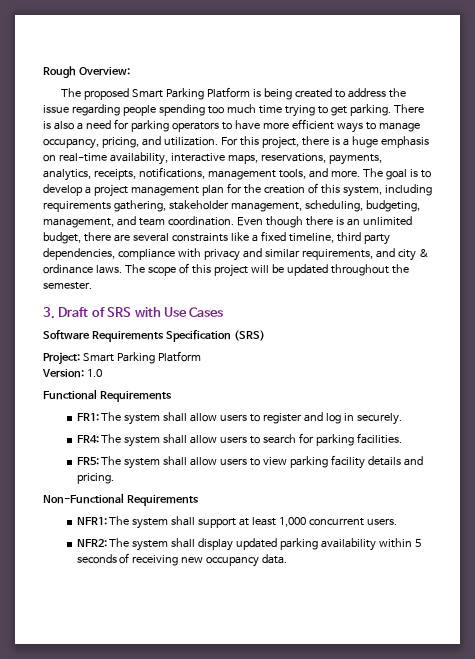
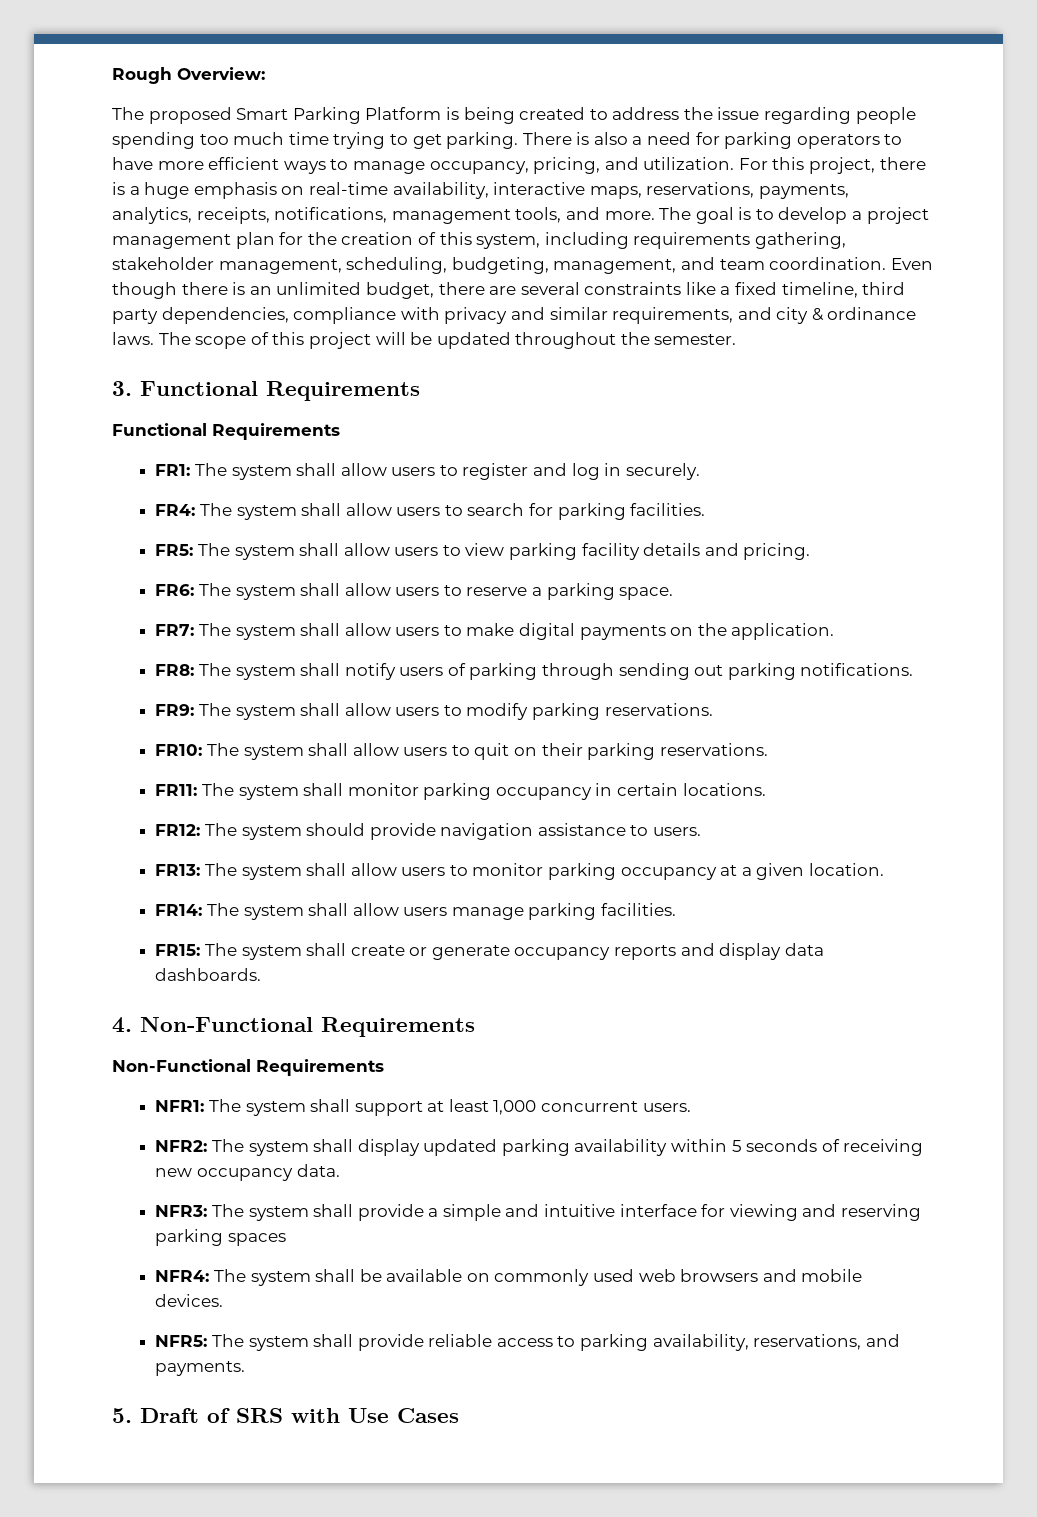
- 3. Draft of SRS with Use Cases
- Software Requirements Specification (SRS)
- Project: Smart Parking Platform
- Version: 1.0
+ 3. Functional Requirements
+ FR6: The system shall allow users to reserve a parking space.
+ FR7: The system shall allow users to make digital payments on the application.
+ FR8: The system shall notify users of parking through sending out parking notifications.
+ FR9: The system shall allow users to modify parking reservations.
+ FR10: The system shall allow users to quit on their parking reservations.
+ FR11: The system shall monitor parking occupancy in certain locations.
+ FR12: The system should provide navigation assistance to users.
+ FR13: The system shall allow users to monitor parking occupancy at a given location.
+ FR14: The system shall allow users manage parking facilities.
+ FR15: The system shall create or generate occupancy reports and display data dashboards.
+ 4. Non-Functional Requirements
+ NFR3: The system shall provide a simple and intuitive interface for viewing and reserving parking spaces
+ NFR4: The system shall be available on commonly used web browsers and mobile devices.
+ NFR5: The system shall provide reliable access to parking availability, reservations, and payments.
+ 5. Draft of SRS with Use Cases

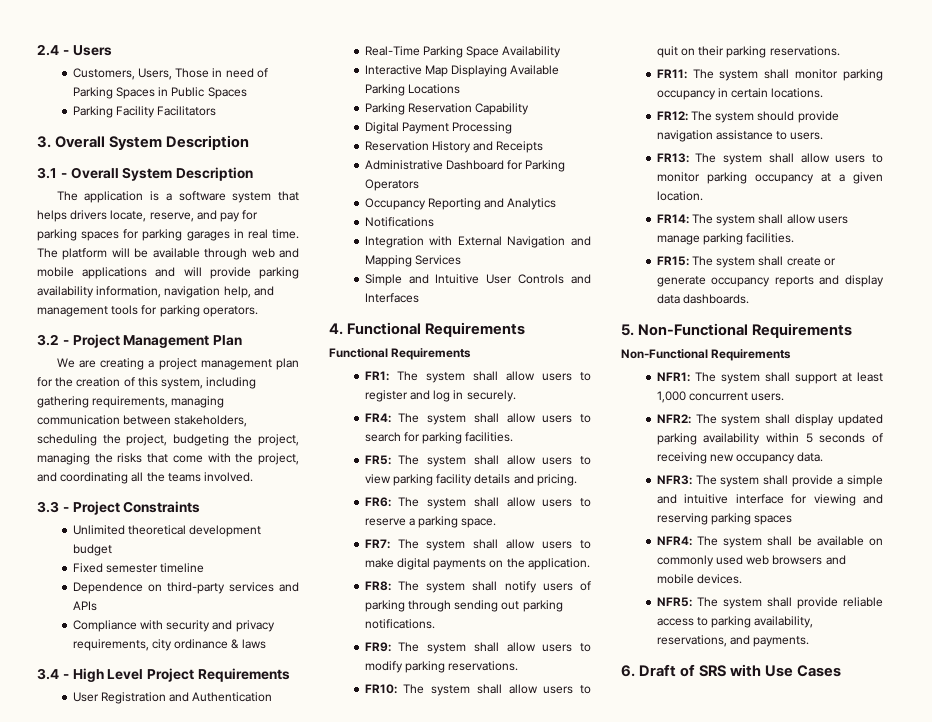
- Rough Overview:
- The proposed Smart Parking Platform is being created to address the issue regarding people spending too much time trying to get parking. There is also a need for parking operators to have more efficient ways to manage occupancy, pricing, and utilization. For this project, there is a huge emphasis on real-time availability, interactive maps, reservations, payments, analytics, receipts, notifications, management tools, and more. The goal is to develop a project management plan for the creation of this system, including requirements gathering, stakeholder management, scheduling, budgeting, management, and team coordination. Even though there is an unlimited budget, there are several constraints like a fixed timeline, third party dependencies, compliance with privacy and similar requirements, and city & ordinance laws. The scope of this project will be updated throughout the semester.
- 3. Functional Requirements
+ 2.4 - Users
+ Customers, Users, Those in need of Parking Spaces in Public Spaces
+ Parking Facility Facilitators
+ 3. Overall System Description
+ 3.1 - Overall System Description
+ The application is a software system that helps drivers locate, reserve, and pay for parking spaces for parking garages in real time. The platform will be available through web and mobile applications and will provide parking availability information, navigation help, and management tools for parking operators.
+ 3.2 - Project Management Plan
+ We are creating a project management plan for the creation of this system, including gathering requirements, managing communication between stakeholders, scheduling the project, budgeting the project, managing the risks that come with the project, and coordinating all the teams involved.
+ 3.3 - Project Constraints
+ Unlimited theoretical development budget
+ Fixed semester timeline
+ Dependence on third-party services and APIs
+ Compliance with security and privacy requirements, city ordinance & laws
+ 3.4 - High Level Project Requirements
+ User Registration and Authentication
+ Real-Time Parking Space Availability
+ Interactive Map Displaying Available Parking Locations
+ Parking Reservation Capability
+ Digital Payment Processing
+ Reservation History and Receipts
+ Administrative Dashboard for Parking Operators
+ Occupancy Reporting and Analytics
+ Notifications
+ Integration with External Navigation and Mapping Services
+ Simple and Intuitive User Controls and Interfaces
+ 4. Functional Requirements
- 4. Non-Functional Requirements
+ 5. Non-Functional Requirements
- 5. Draft of SRS with Use Cases
+ 6. Draft of SRS with Use Cases

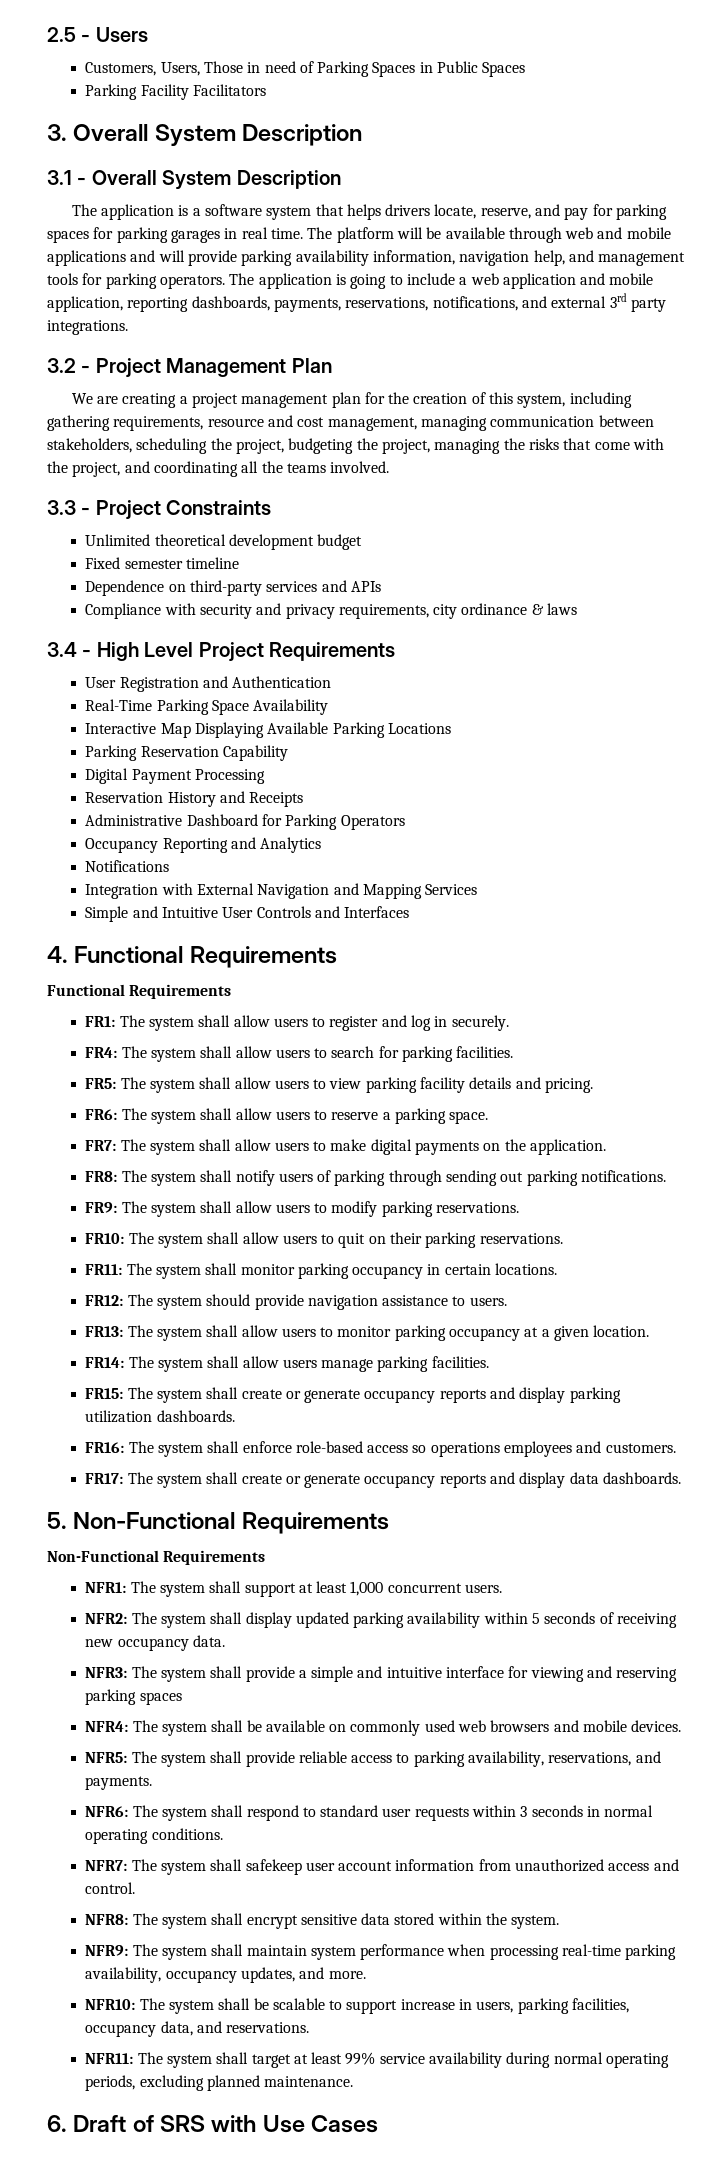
- 2.4 - Users
+ 2.5 - Users
+ The application is going to include a web application and mobile application, reporting dashboards, payments, reservations, notifications, and external 3rd party integrations.
- We are creating a project management plan for the creation of this system, including gathering requirements, managing communication between stakeholders, scheduling the project, budgeting the project, managing the risks that come with the project, and coordinating all the teams involved.
+ We are creating a project management plan for the creation of this system, including gathering requirements, resource and cost management, managing communication between stakeholders, scheduling the project, budgeting the project, managing the risks that come with the project, and coordinating all the teams involved.
- FR15: The system shall create or generate occupancy reports and display data dashboards.
+ FR15: The system shall create or generate occupancy reports and display parking utilization dashboards.
+ FR16: The system shall enforce role-based access so operations employees and customers.
+ FR17: The system shall create or generate occupancy reports and display data dashboards.
+ NFR6: The system shall respond to standard user requests within 3 seconds in normal operating conditions.
+ NFR7: The system shall safekeep user account information from unauthorized access and control.
+ NFR8: The system shall encrypt sensitive data stored within the system.
+ NFR9: The system shall maintain system performance when processing real-time parking availability, occupancy updates, and more.
+ NFR10: The system shall be scalable to support increase in users, parking facilities, occupancy data, and reservations.
+ NFR11: The system shall target at least 99% service availability during normal operating periods, excluding planned maintenance.

